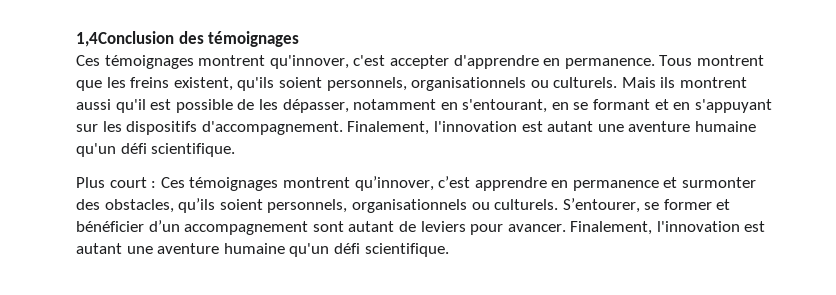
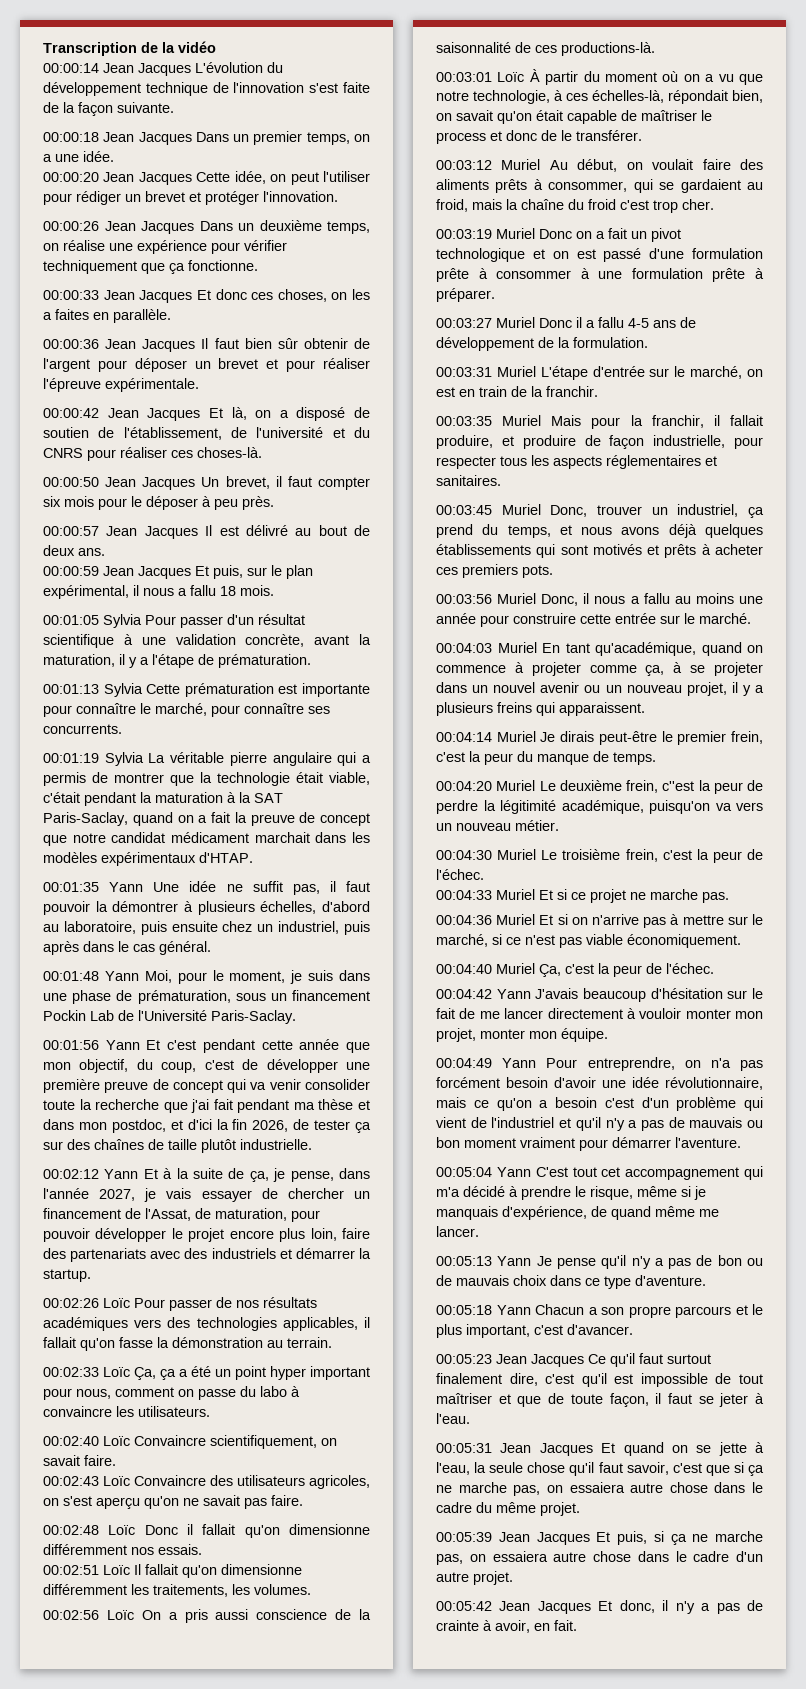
- 1,4Conclusion des témoignages
- Ces témoignages montrent qu'innover, c'est accepter d'apprendre en permanence. Tous montrent que les freins existent, qu'ils soient personnels, organisationnels ou culturels. Mais ils montrent aussi qu'il est possible de les dépasser, notamment en s'entourant, en se formant et en s'appuyant sur les dispositifs d'accompagnement. Finalement, l'innovation est autant une aventure humaine qu'un défi scientifique.
- Plus court : Ces témoignages montrent qu’innover, c’est apprendre en permanence et surmonter des obstacles, qu’ils soient personnels, organisationnels ou culturels. S’entourer, se former et bénéficier d’un accompagnement sont autant de leviers pour avancer. Finalement, l'innovation est autant une aventure humaine qu'un défi scientifique.
+ Transcription de la vidéo
+ 00:00:14 Jean Jacques L'évolution du développement technique de l'innovation s'est faite de la façon suivante.
+ 00:00:18 Jean Jacques Dans un premier temps, on a une idée.
+ 00:00:20 Jean Jacques Cette idée, on peut l'utiliser pour rédiger un brevet et protéger l'innovation.
+ 00:00:26 Jean Jacques Dans un deuxième temps, on réalise une expérience pour vérifier techniquement que ça fonctionne.
+ 00:00:33 Jean Jacques Et donc ces choses, on les a faites en parallèle.
+ 00:00:36 Jean Jacques Il faut bien sûr obtenir de l'argent pour déposer un brevet et pour réaliser l'épreuve expérimentale.
+ 00:00:42 Jean Jacques Et là, on a disposé de soutien de l'établissement, de l'université et du CNRS pour réaliser ces choses-là.
+ 00:00:50 Jean Jacques Un brevet, il faut compter six mois pour le déposer à peu près.
+ 00:00:57 Jean Jacques Il est délivré au bout de deux ans.
+ 00:00:59 Jean Jacques Et puis, sur le plan expérimental, il nous a fallu 18 mois.
+ 00:01:05 Sylvia Pour passer d'un résultat scientifique à une validation concrète, avant la maturation, il y a l'étape de prématuration.
+ 00:01:13 Sylvia Cette prématuration est importante pour connaître le marché, pour connaître ses concurrents.
+ 00:01:19 Sylvia La véritable pierre angulaire qui a permis de montrer que la technologie était viable, c'était pendant la maturation à la SAT Paris-Saclay, quand on a fait la preuve de concept que notre candidat médicament marchait dans les modèles expérimentaux d'HTAP.
+ 00:01:35 Yann Une idée ne suffit pas, il faut pouvoir la démontrer à plusieurs échelles, d'abord au laboratoire, puis ensuite chez un industriel, puis après dans le cas général.
+ 00:01:48 Yann Moi, pour le moment, je suis dans une phase de prématuration, sous un financement Pockin Lab de l'Université Paris-Saclay.
+ 00:01:56 Yann Et c'est pendant cette année que mon objectif, du coup, c'est de développer une première preuve de concept qui va venir consolider toute la recherche que j'ai fait pendant ma thèse et dans mon postdoc, et d'ici la fin 2026, de tester ça sur des chaînes de taille plutôt industrielle.
+ 00:02:12 Yann Et à la suite de ça, je pense, dans l'année 2027, je vais essayer de chercher un financement de l'Assat, de maturation, pour pouvoir développer le projet encore plus loin, faire des partenariats avec des industriels et démarrer la startup.
+ 00:02:26 Loïc Pour passer de nos résultats académiques vers des technologies applicables, il fallait qu'on fasse la démonstration au terrain.
+ 00:02:33 Loïc Ça, ça a été un point hyper important pour nous, comment on passe du labo à convaincre les utilisateurs.
+ 00:02:40 Loïc Convaincre scientifiquement, on savait faire.
+ 00:02:43 Loïc Convaincre des utilisateurs agricoles, on s'est aperçu qu'on ne savait pas faire.
+ 00:02:48 Loïc Donc il fallait qu'on dimensionne différemment nos essais.
+ 00:02:51 Loïc Il fallait qu'on dimensionne différemment les traitements, les volumes.
+ 00:02:56 Loïc On a pris aussi conscience de la saisonnalité de ces productions-là.
+ 00:03:01 Loïc À partir du moment où on a vu que notre technologie, à ces échelles-là, répondait bien, on savait qu'on était capable de maîtriser le process et donc de le transférer.
+ 00:03:12 Muriel Au début, on voulait faire des aliments prêts à consommer, qui se gardaient au froid, mais la chaîne du froid c'est trop cher.
+ 00:03:19 Muriel Donc on a fait un pivot technologique et on est passé d'une formulation prête à consommer à une formulation prête à préparer.
+ 00:03:27 Muriel Donc il a fallu 4-5 ans de développement de la formulation.
+ 00:03:31 Muriel L'étape d'entrée sur le marché, on est en train de la franchir.
+ 00:03:35 Muriel Mais pour la franchir, il fallait produire, et produire de façon industrielle, pour respecter tous les aspects réglementaires et sanitaires.
+ 00:03:45 Muriel Donc, trouver un industriel, ça prend du temps, et nous avons déjà quelques établissements qui sont motivés et prêts à acheter ces premiers pots.
+ 00:03:56 Muriel Donc, il nous a fallu au moins une année pour construire cette entrée sur le marché.
+ 00:04:03 Muriel En tant qu'académique, quand on commence à projeter comme ça, à se projeter dans un nouvel avenir ou un nouveau projet, il y a plusieurs freins qui apparaissent.
+ 00:04:14 Muriel Je dirais peut-être le premier frein, c'est la peur du manque de temps.
+ 00:04:20 Muriel Le deuxième frein, c''est la peur de perdre la légitimité académique, puisqu'on va vers un nouveau métier.
+ 00:04:30 Muriel Le troisième frein, c'est la peur de l'échec.
+ 00:04:33 Muriel Et si ce projet ne marche pas.
+ 00:04:36 Muriel Et si on n'arrive pas à mettre sur le marché, si ce n'est pas viable économiquement.
+ 00:04:40 Muriel Ça, c'est la peur de l'échec.
+ 00:04:42 Yann J'avais beaucoup d'hésitation sur le fait de me lancer directement à vouloir monter mon projet, monter mon équipe.
+ 00:04:49 Yann Pour entreprendre, on n'a pas forcément besoin d'avoir une idée révolutionnaire, mais ce qu'on a besoin c'est d'un problème qui vient de l'industriel et qu'il n'y a pas de mauvais ou bon moment vraiment pour démarrer l'aventure.
+ 00:05:04 Yann C'est tout cet accompagnement qui m'a décidé à prendre le risque, même si je manquais d'expérience, de quand même me lancer.
+ 00:05:13 Yann Je pense qu'il n'y a pas de bon ou de mauvais choix dans ce type d'aventure.
+ 00:05:18 Yann Chacun a son propre parcours et le plus important, c'est d'avancer.
+ 00:05:23 Jean Jacques Ce qu'il faut surtout finalement dire, c'est qu'il est impossible de tout maîtriser et que de toute façon, il faut se jeter à l'eau.
+ 00:05:31 Jean Jacques Et quand on se jette à l'eau, la seule chose qu'il faut savoir, c'est que si ça ne marche pas, on essaiera autre chose dans le cadre du même projet.
+ 00:05:39 Jean Jacques Et puis, si ça ne marche pas, on essaiera autre chose dans le cadre d'un autre projet.
+ 00:05:42 Jean Jacques Et donc, il n'y a pas de crainte à avoir, en fait.

